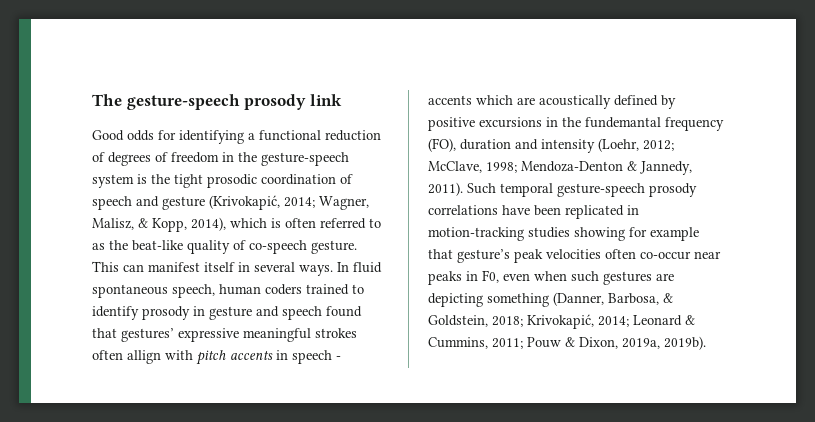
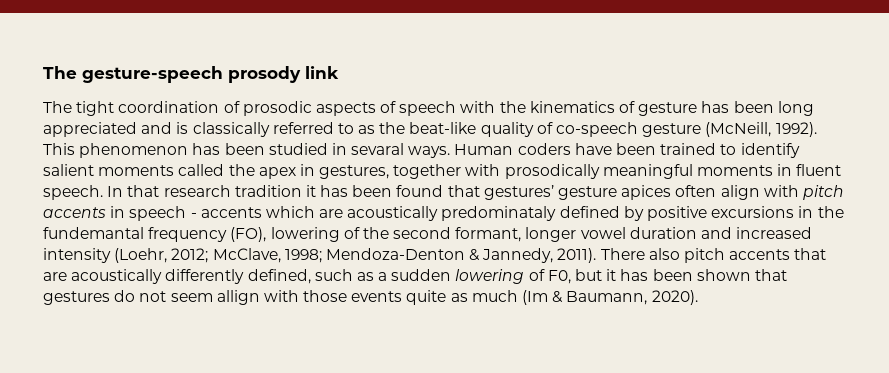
- Good odds for identifying a functional reduction of degrees of freedom in the gesture-speech system is the tight prosodic coordination of speech and gesture (Krivokapić, 2014; Wagner, Malisz, & Kopp, 2014), which is often referred to as the beat-like quality of co-speech gesture. This can manifest itself in several ways. In fluid spontaneous speech, human coders trained to identify prosody in gesture and speech found that gestures’ expressive meaningful strokes often allign with pitch accents in speech - accents which are acoustically defined by positive excursions in the fundemantal frequency (FO), duration and intensity (Loehr, 2012; McClave, 1998; Mendoza-Denton & Jannedy, 2011).
+ The tight coordination of prosodic aspects of speech with the kinematics of gesture has been long appreciated and is classically referred to as the beat-like quality of co-speech gesture (McNeill, 1992). This phenomenon has been studied in sevaral ways. Human coders have been trained to identify salient moments called the apex in gestures, together with prosodically meaningful moments in fluent speech. In that research tradition it has been found that gestures’ gesture apices often align with pitch accents in speech - accents which are acoustically predominataly defined by positive excursions in the fundemantal frequency (FO), lowering of the second formant, longer vowel duration and increased intensity (Loehr, 2012; McClave, 1998; Mendoza-Denton & Jannedy, 2011).
- Such temporal gesture-speech prosody correlations have been replicated in motion-tracking studies showing for example that gesture’s peak velocities often co-occur near peaks in F0, even when such gestures are depicting something (Danner, Barbosa, & Goldstein, 2018; Krivokapić, 2014; Leonard & Cummins, 2011; Pouw & Dixon, 2019a, 2019b).
+ There also pitch accents that are acoustically differently defined, such as a sudden lowering of F0, but it has been shown that gestures do not seem allign with those events quite as much (Im & Baumann, 2020).

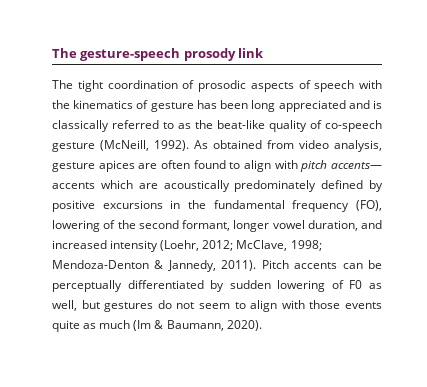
- This phenomenon has been studied in sevaral ways. Human coders have been trained to identify salient moments called the apex in gestures, together with prosodically meaningful moments in fluent speech. In that research tradition it has been found that gestures’ gesture apices often align with pitch accents in speech - accents which are acoustically predominataly defined by positive excursions in the fundemantal frequency (FO), lowering of the second formant, longer vowel duration and increased intensity (Loehr, 2012; McClave, 1998; Mendoza-Denton & Jannedy, 2011).
+ As obtained from video analysis, gesture apices are often found to align with pitch accents— accents which are acoustically predominately defined by positive excursions in the fundamental frequency (FO), lowering of the second formant, longer vowel duration, and increased intensity (Loehr, 2012; McClave, 1998; Mendoza-Denton & Jannedy, 2011).
- There also pitch accents that are acoustically differently defined, such as a sudden lowering of F0, but it has been shown that gestures do not seem allign with those events quite as much (Im & Baumann, 2020).
+ Pitch accents can be perceptually differentiated by sudden lowering of F0 as well, but gestures do not seem to align with those events quite as much (Im & Baumann, 2020).

